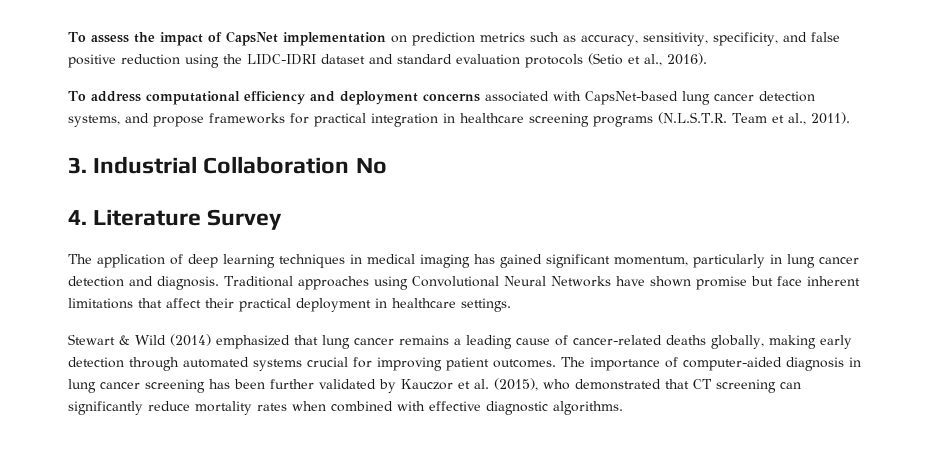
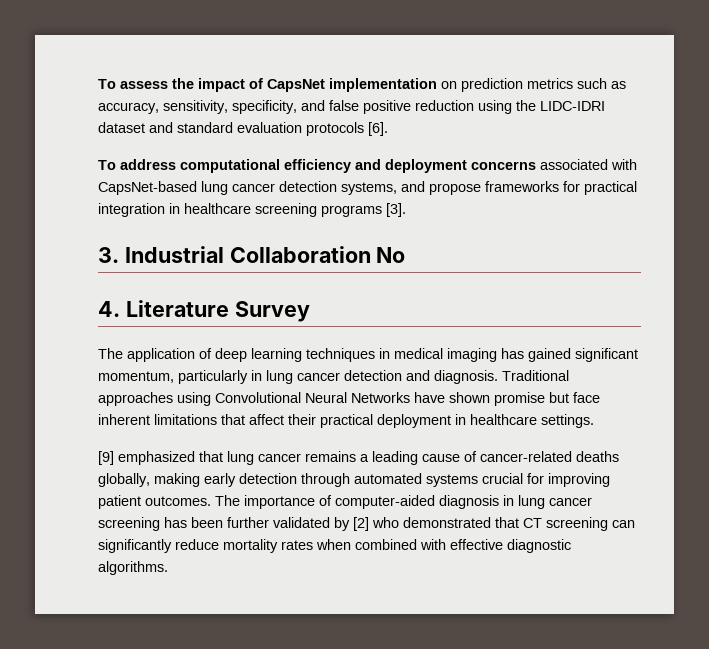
- To assess the impact of CapsNet implementation on prediction metrics such as accuracy, sensitivity, specificity, and false positive reduction using the LIDC-IDRI dataset and standard evaluation protocols (Setio et al., 2016).
+ To assess the impact of CapsNet implementation on prediction metrics such as accuracy, sensitivity, specificity, and false positive reduction using the LIDC-IDRI dataset and standard evaluation protocols [6].
- To address computational efficiency and deployment concerns associated with CapsNet-based lung cancer detection systems, and propose frameworks for practical integration in healthcare screening programs (N.L.S.T.R. Team et al., 2011).
+ To address computational efficiency and deployment concerns associated with CapsNet-based lung cancer detection systems, and propose frameworks for practical integration in healthcare screening programs [3].
- Stewart & Wild (2014) emphasized that lung cancer remains a leading cause of cancer-related deaths globally, making early detection through automated systems crucial for improving patient outcomes.
+ [9] emphasized that lung cancer remains a leading cause of cancer-related deaths globally, making early detection through automated systems crucial for improving patient outcomes.
- The importance of computer-aided diagnosis in lung cancer screening has been further validated by Kauczor et al. (2015), who demonstrated that CT screening can significantly reduce mortality rates when combined with effective diagnostic algorithms.
+ The importance of computer-aided diagnosis in lung cancer screening has been further validated by [2] who demonstrated that CT screening can significantly reduce mortality rates when combined with effective diagnostic algorithms.

